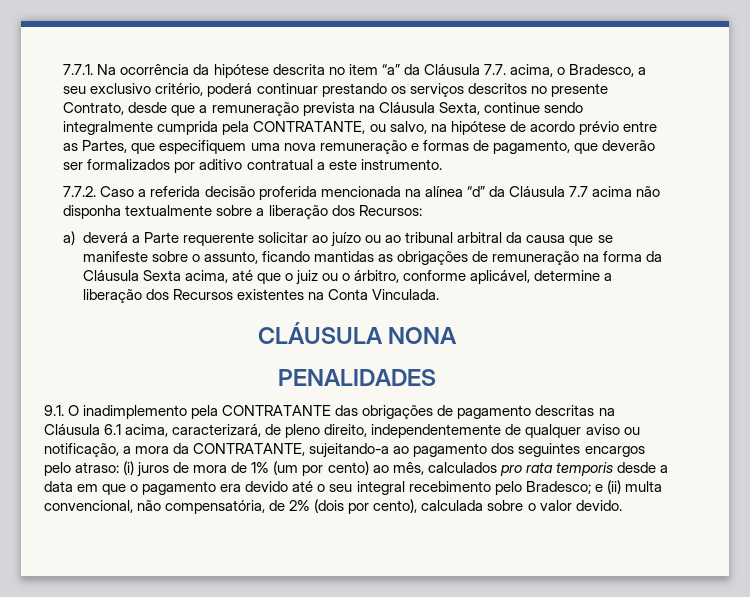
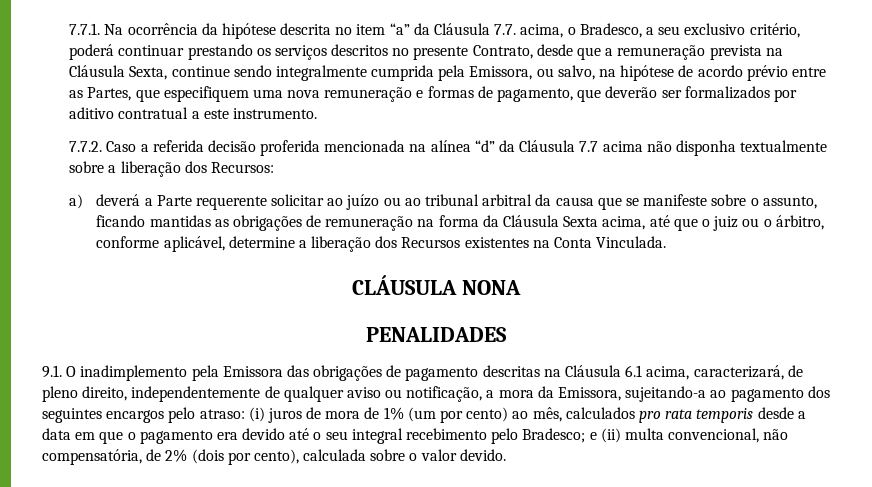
- 7.7.1. Na ocorrência da hipótese descrita no item “a” da Cláusula 7.7. acima, o Bradesco, a seu exclusivo critério, poderá continuar prestando os serviços descritos no presente Contrato, desde que a remuneração prevista na Cláusula Sexta, continue sendo integralmente cumprida pela CONTRATANTE, ou salvo, na hipótese de acordo prévio entre as Partes, que especifiquem uma nova remuneração e formas de pagamento, que deverão ser formalizados por aditivo contratual a este instrumento.
+ 7.7.1. Na ocorrência da hipótese descrita no item “a” da Cláusula 7.7. acima, o Bradesco, a seu exclusivo critério, poderá continuar prestando os serviços descritos no presente Contrato, desde que a remuneração prevista na Cláusula Sexta, continue sendo integralmente cumprida pela Emissora, ou salvo, na hipótese de acordo prévio entre as Partes, que especifiquem uma nova remuneração e formas de pagamento, que deverão ser formalizados por aditivo contratual a este instrumento.
- 9.1. O inadimplemento pela CONTRATANTE das obrigações de pagamento descritas na Cláusula 6.1 acima, caracterizará, de pleno direito, independentemente de qualquer aviso ou notificação, a mora da CONTRATANTE, sujeitando-a ao pagamento dos seguintes encargos pelo atraso:
+ 9.1. O inadimplemento pela Emissora das obrigações de pagamento descritas na Cláusula 6.1 acima, caracterizará, de pleno direito, independentemente de qualquer aviso ou notificação, a mora da Emissora, sujeitando-a ao pagamento dos seguintes encargos pelo atraso:

